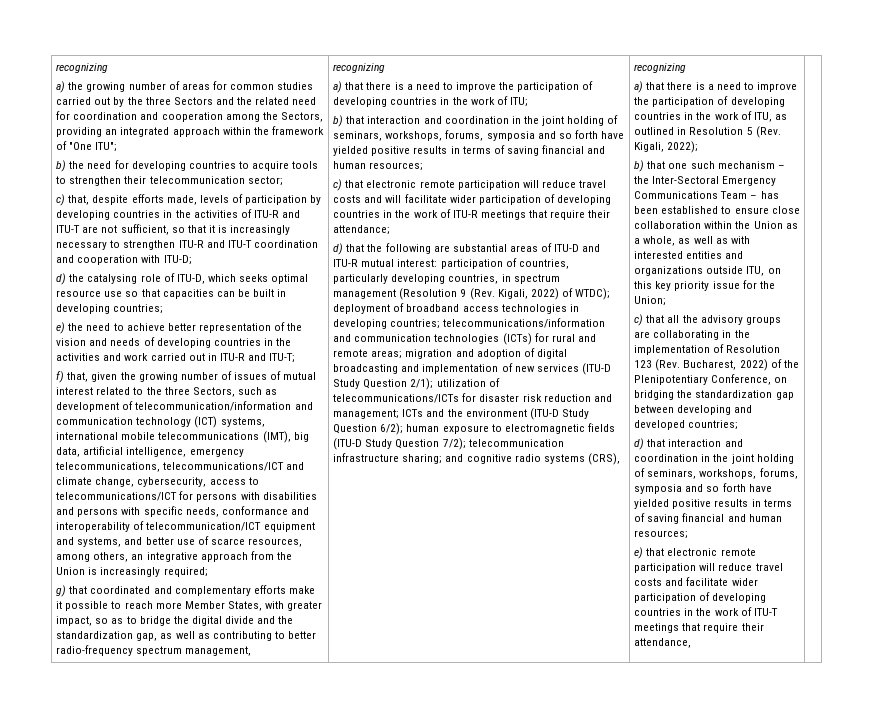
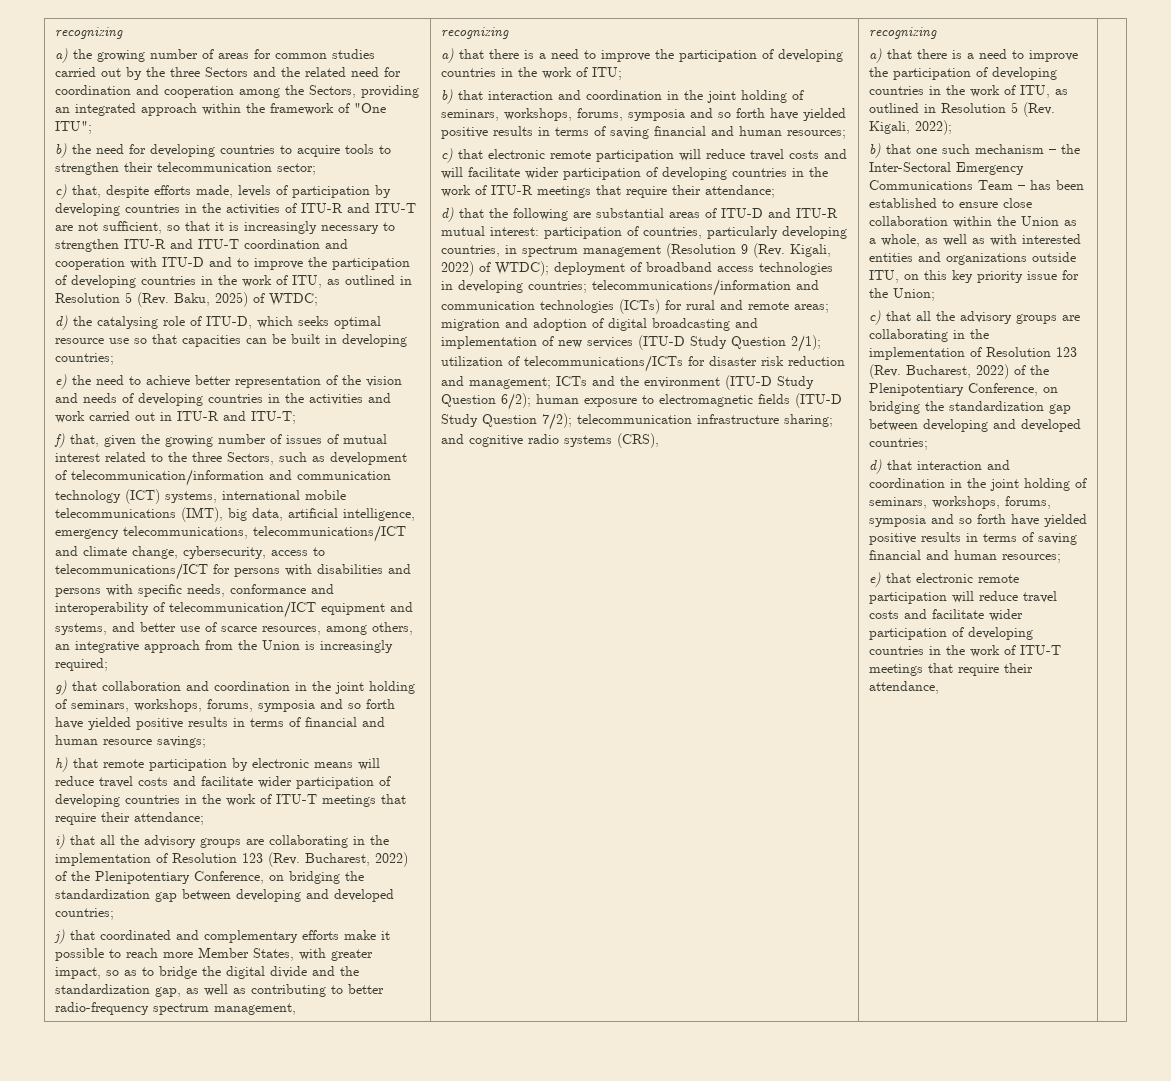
- c) that, despite efforts made, levels of participation by developing countries in the activities of ITU-R and ITU-T are not sufficient, so that it is increasingly necessary to strengthen ITU-R and ITU-T coordination and cooperation with ITU-D;
+ c) that, despite efforts made, levels of participation by developing countries in the activities of ITU-R and ITU-T are not sufficient, so that it is increasingly necessary to strengthen ITU-R and ITU-T coordination and cooperation with ITU-D and to improve the participation of developing countries in the work of ITU, as outlined in Resolution 5 (Rev. Baku, 2025) of WTDC;
- g) that coordinated and complementary efforts make it possible to reach more Member States, with greater impact, so as to bridge the digital divide and the standardization gap, as well as contributing to better radio-frequency spectrum management,
+ g) that collaboration and coordination in the joint holding of seminars, workshops, forums, symposia and so forth have yielded positive results in terms of financial and human resource savings;
+ h) that remote participation by electronic means will reduce travel costs and facilitate wider participation of developing countries in the work of ITU-T meetings that require their attendance;
+ i) that all the advisory groups are collaborating in the implementation of Resolution 123 (Rev. Bucharest, 2022) of the Plenipotentiary Conference, on bridging the standardization gap between developing and developed countries;
+ j) that coordinated and complementary efforts make it possible to reach more Member States, with greater impact, so as to bridge the digital divide and the standardization gap, as well as contributing to better radio-frequency spectrum management,

